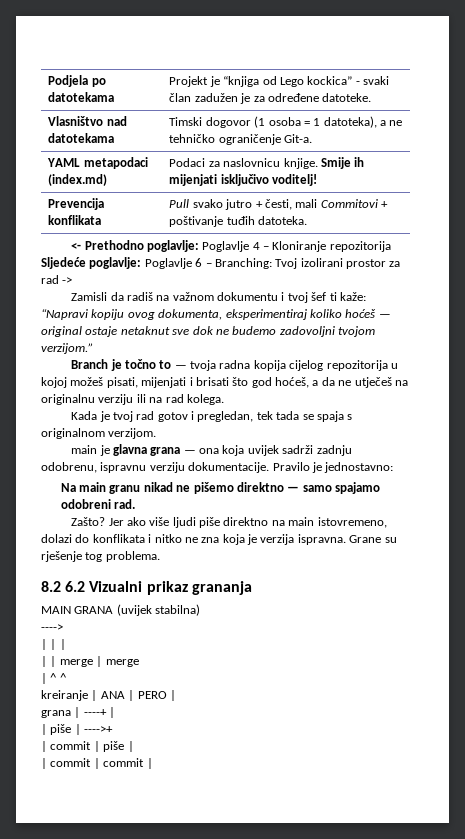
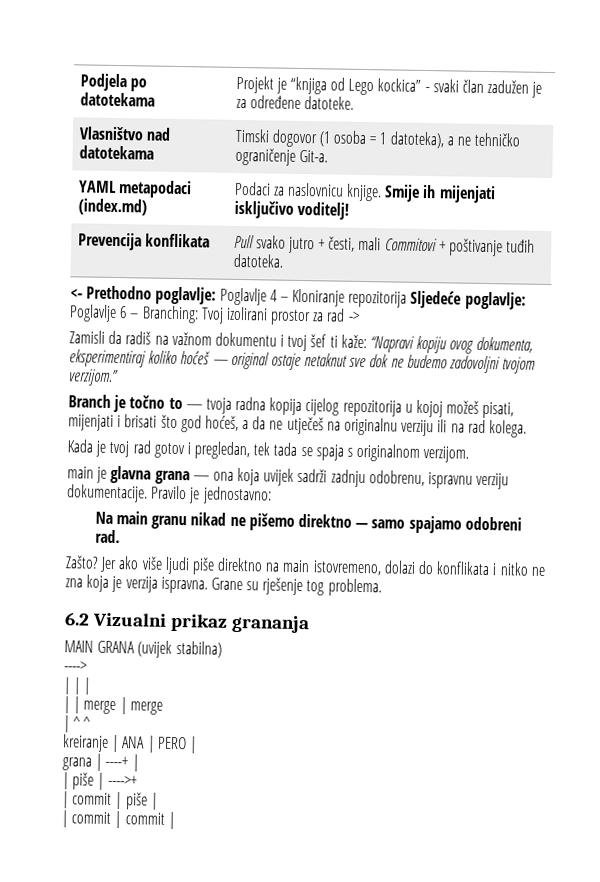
- 8.2 6.2 Vizualni prikaz grananja
+ 6.2 Vizualni prikaz grananja

